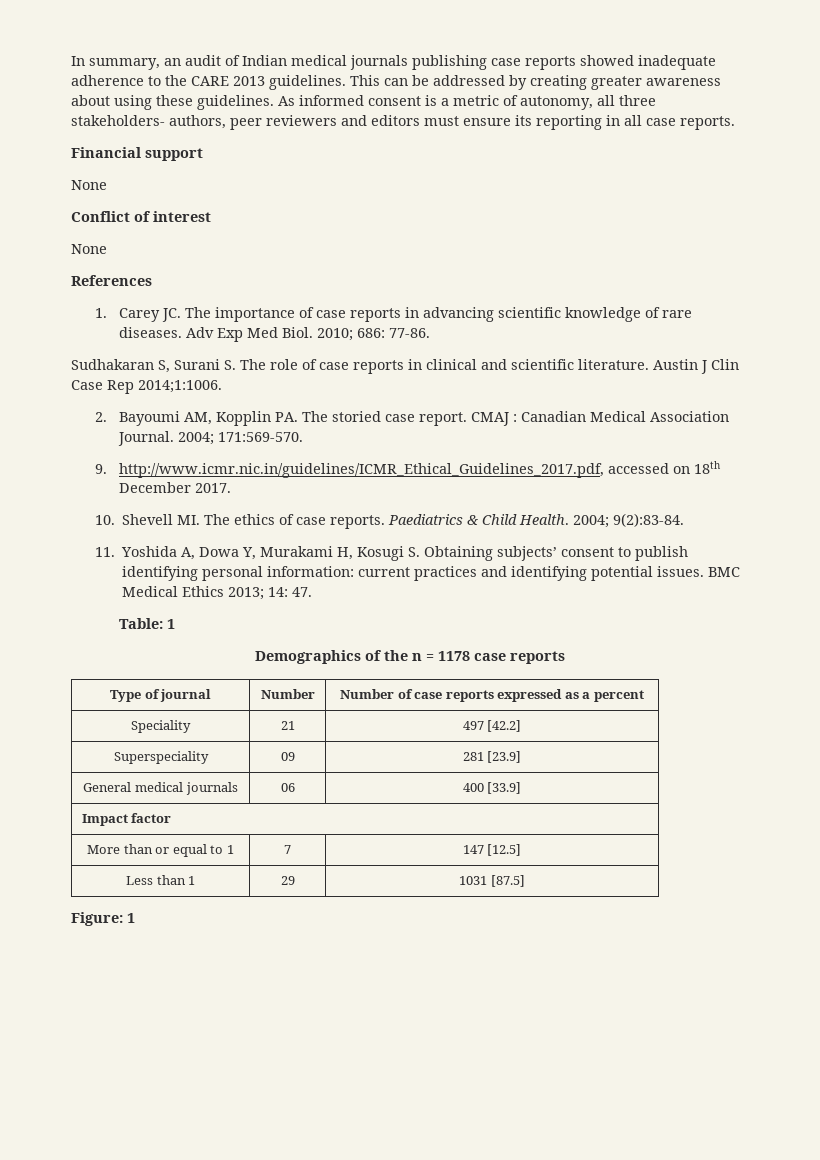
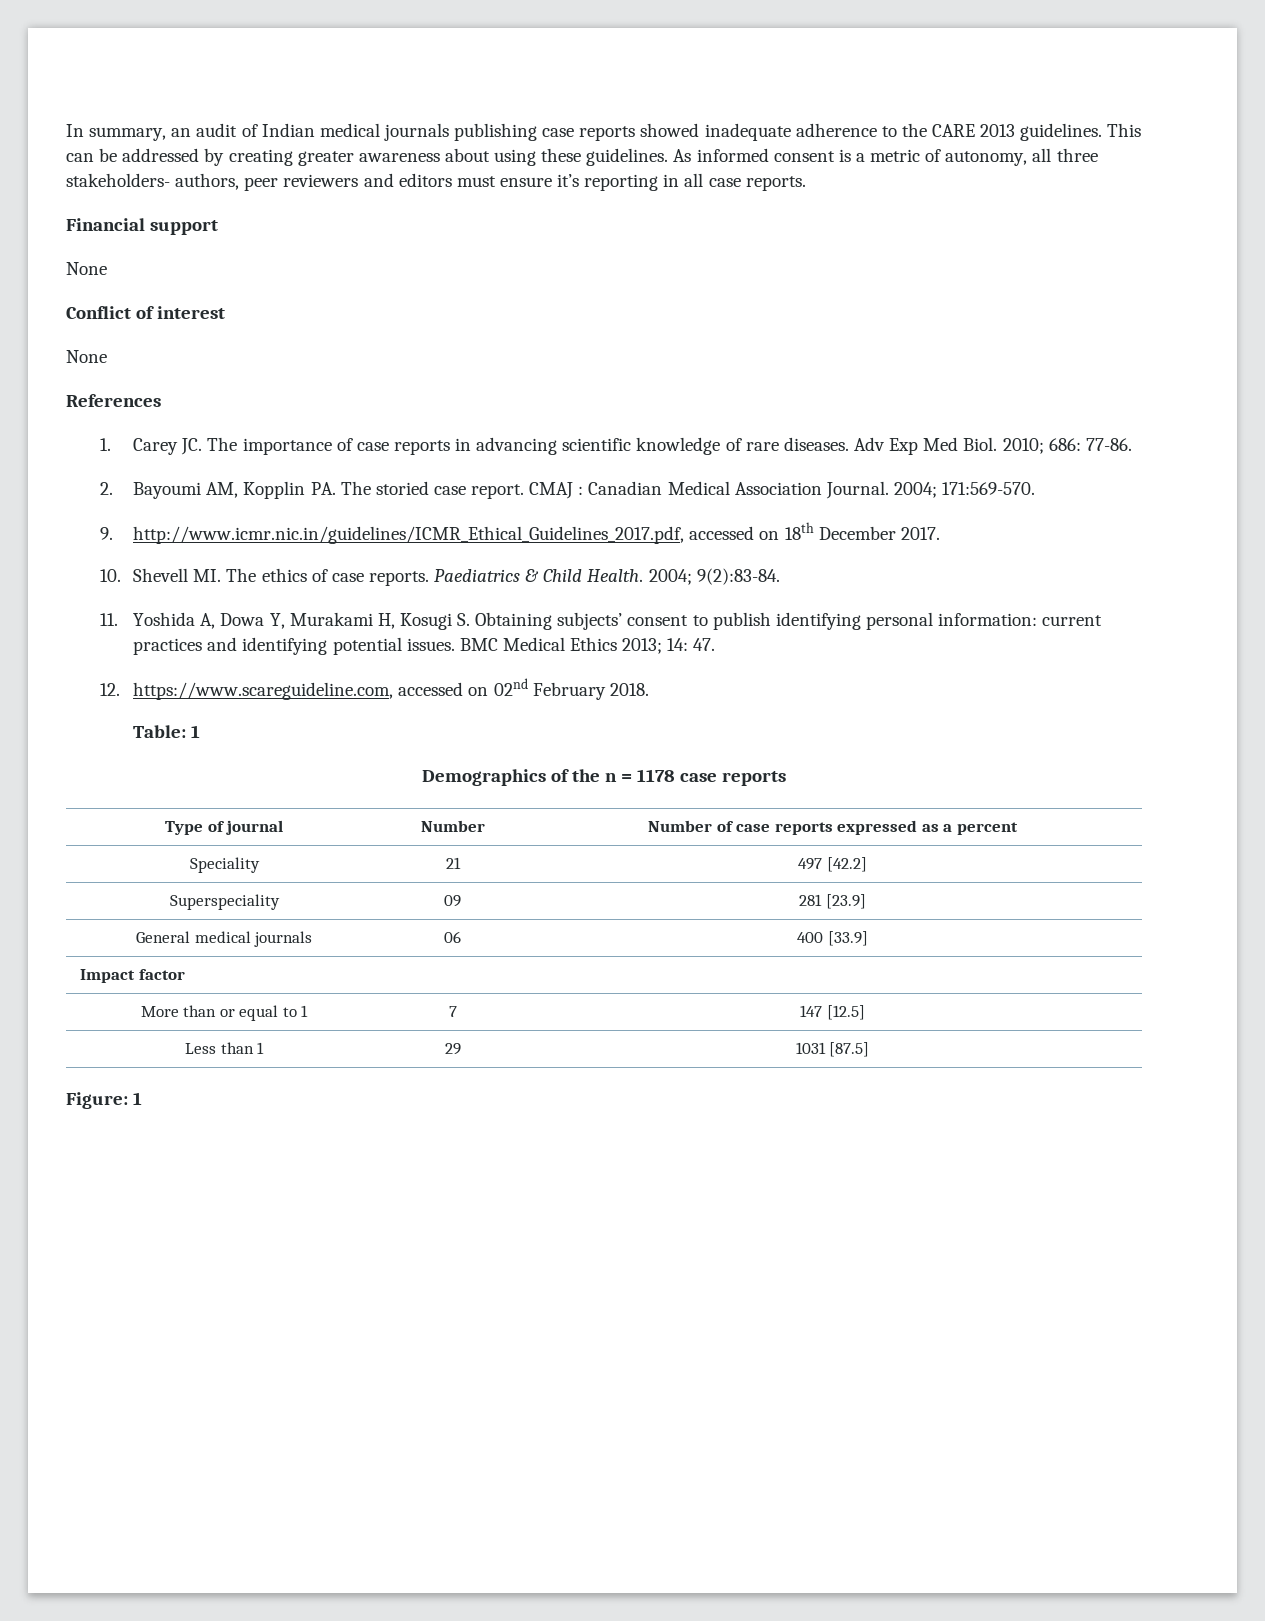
- As informed consent is a metric of autonomy, all three stakeholders- authors, peer reviewers and editors must ensure its reporting in all case reports.
+ As informed consent is a metric of autonomy, all three stakeholders- authors, peer reviewers and editors must ensure it’s reporting in all case reports.
- Sudhakaran S, Surani S. The role of case reports in clinical and scientific literature. Austin J Clin Case Rep 2014;1:1006.
+ 12. https://www.scareguideline.com, accessed on 02nd February 2018.

